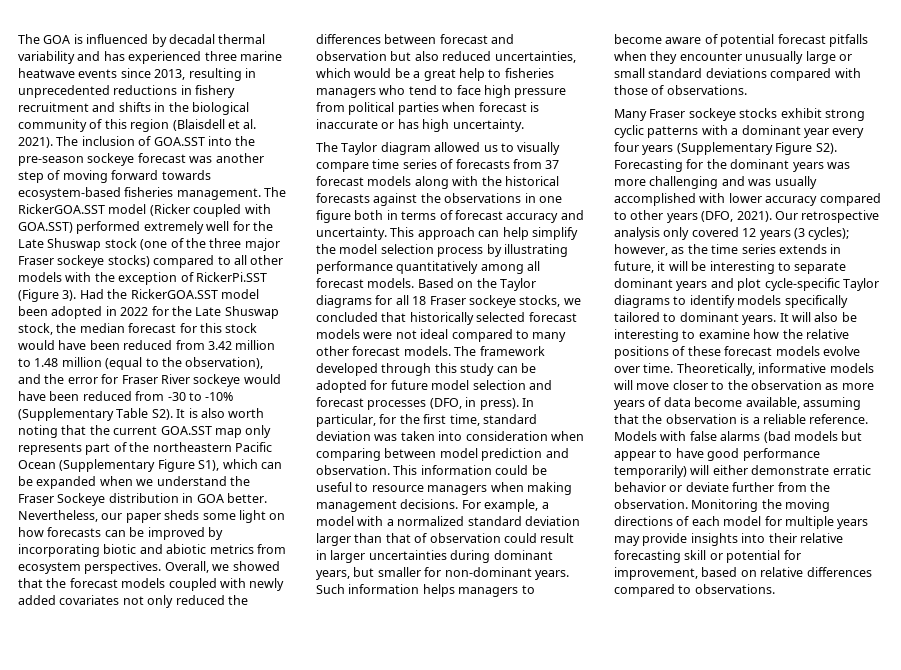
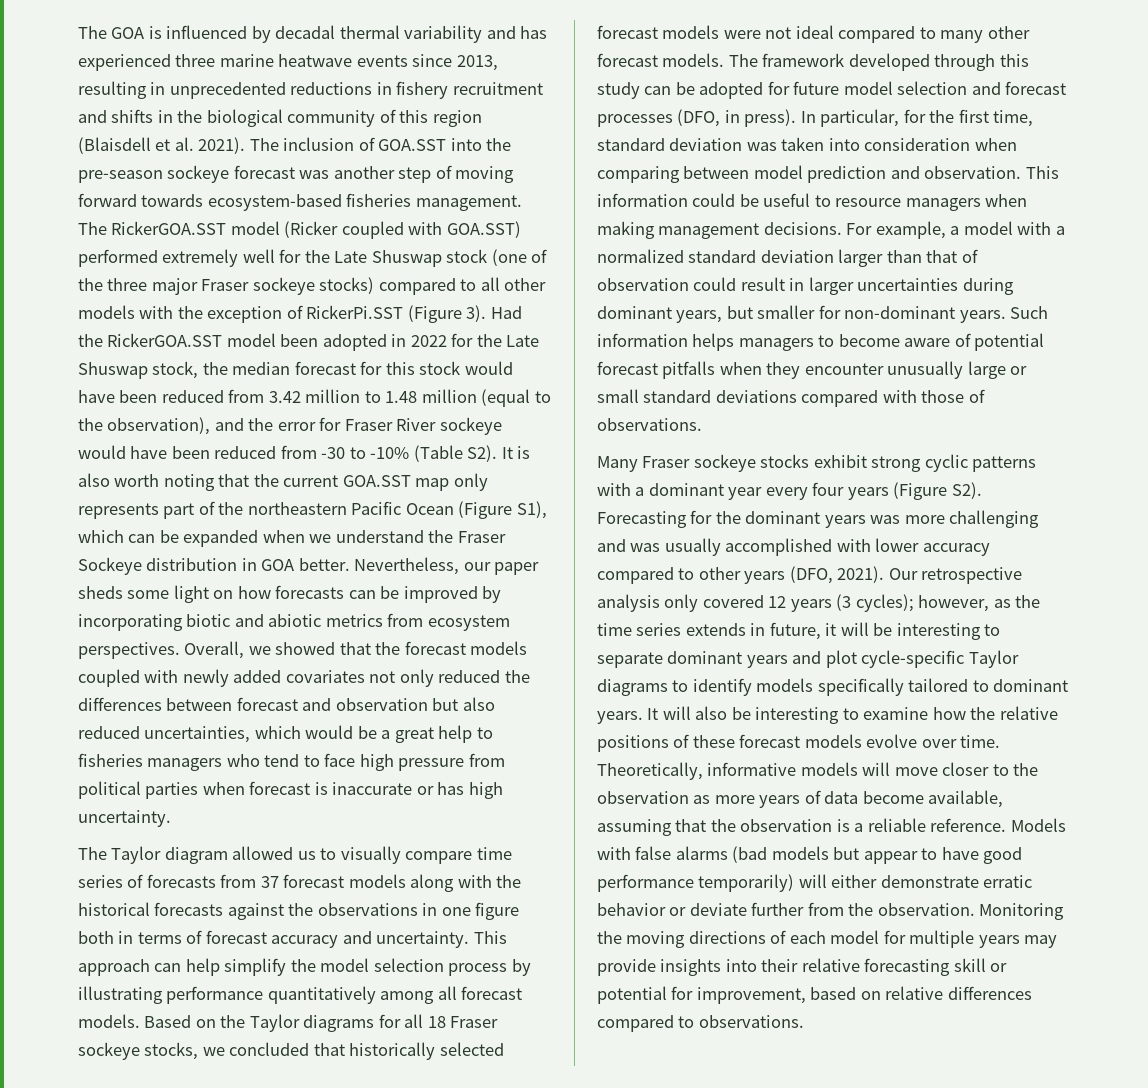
- Had the RickerGOA.SST model been adopted in 2022 for the Late Shuswap stock, the median forecast for this stock would have been reduced from 3.42 million to 1.48 million (equal to the observation), and the error for Fraser River sockeye would have been reduced from -30 to -10% (Supplementary Table S2). It is also worth noting that the current GOA.SST map only represents part of the northeastern Pacific Ocean (Supplementary Figure S1), which can be expanded when we understand the Fraser Sockeye distribution in GOA better.
+ Had the RickerGOA.SST model been adopted in 2022 for the Late Shuswap stock, the median forecast for this stock would have been reduced from 3.42 million to 1.48 million (equal to the observation), and the error for Fraser River sockeye would have been reduced from -30 to -10% (Table S2). It is also worth noting that the current GOA.SST map only represents part of the northeastern Pacific Ocean (Figure S1), which can be expanded when we understand the Fraser Sockeye distribution in GOA better.
- Many Fraser sockeye stocks exhibit strong cyclic patterns with a dominant year every four years (Supplementary Figure S2). Forecasting for the dominant years was more challenging and was usually accomplished with lower accuracy compared to other years (DFO, 2021).
+ Many Fraser sockeye stocks exhibit strong cyclic patterns with a dominant year every four years (Figure S2). Forecasting for the dominant years was more challenging and was usually accomplished with lower accuracy compared to other years (DFO, 2021).

